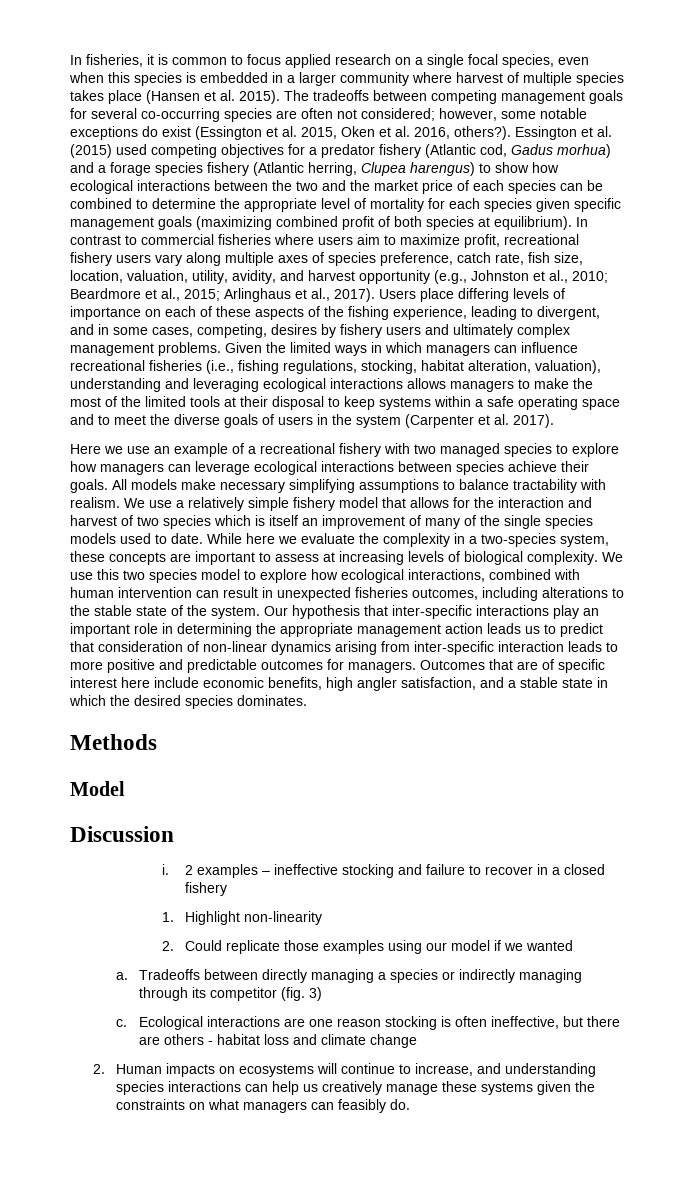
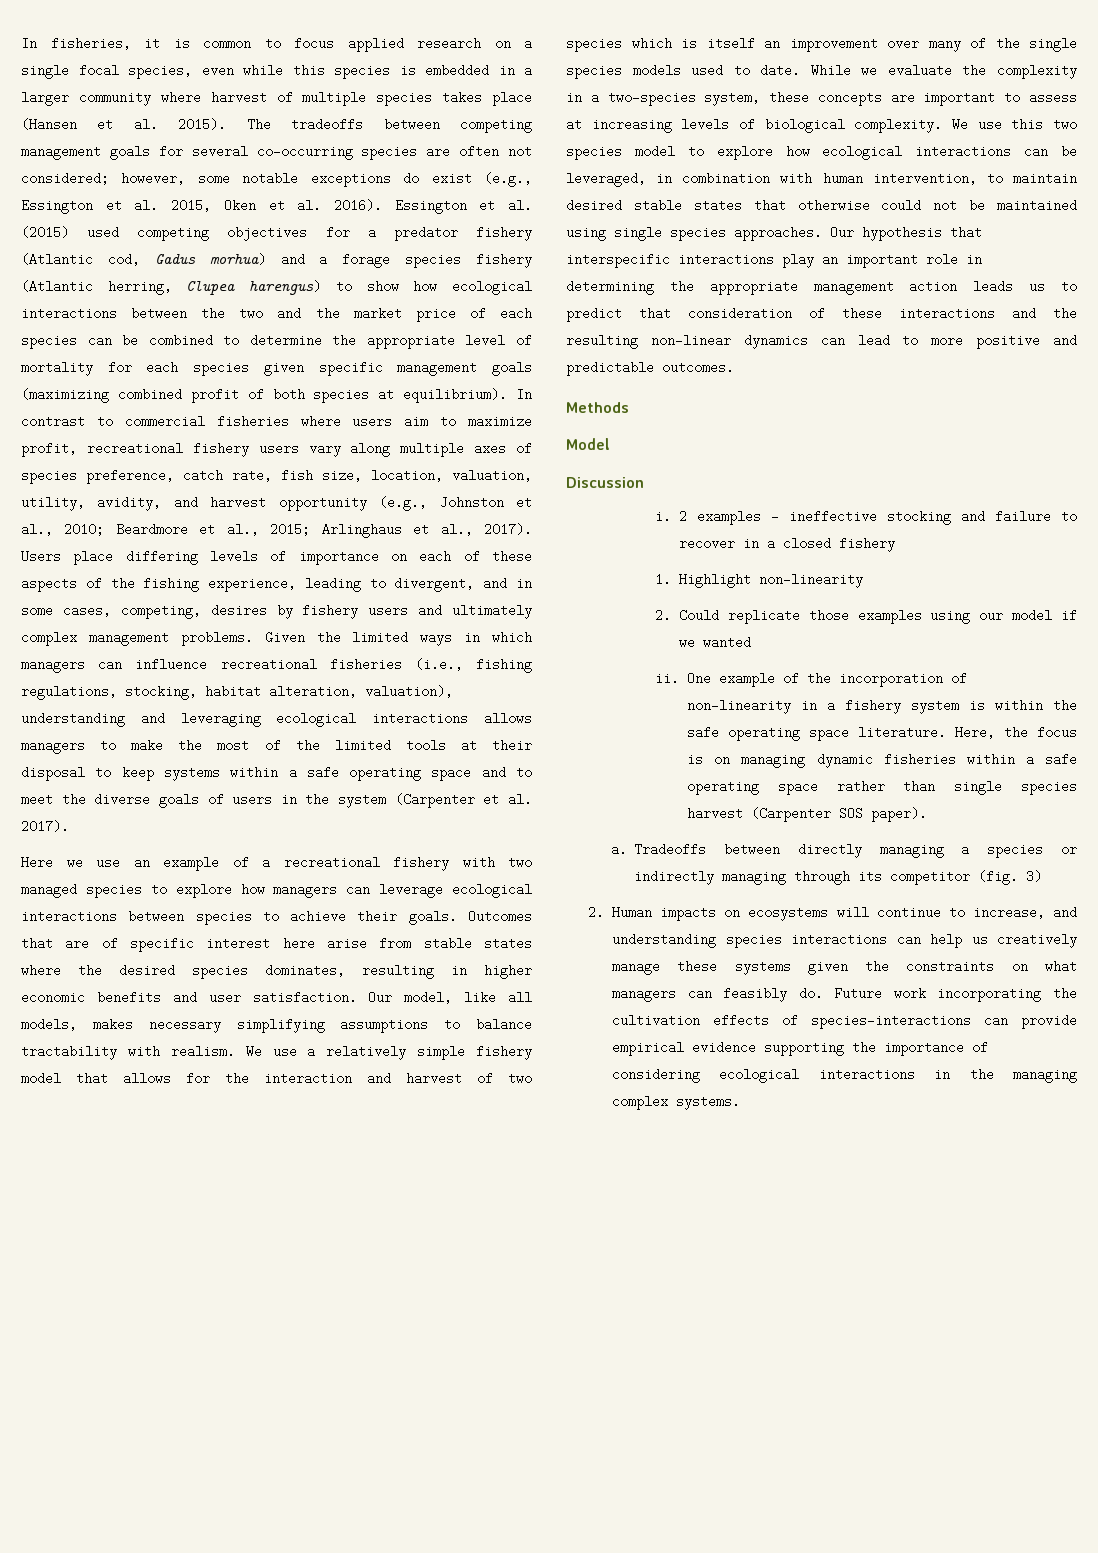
- In fisheries, it is common to focus applied research on a single focal species, even when this species is embedded in a larger community where harvest of multiple species takes place (Hansen et al. 2015).
+ In fisheries, it is common to focus applied research on a single focal species, even while this species is embedded in a larger community where harvest of multiple species takes place (Hansen et al. 2015).
- The tradeoffs between competing management goals for several co-occurring species are often not considered; however, some notable exceptions do exist (Essington et al. 2015, Oken et al. 2016, others?).
+ The tradeoffs between competing management goals for several co-occurring species are often not considered; however, some notable exceptions do exist (e.g., Essington et al. 2015, Oken et al. 2016).
- Here we use an example of a recreational fishery with two managed species to explore how managers can leverage ecological interactions between species achieve their goals.
+ Here we use an example of a recreational fishery with two managed species to explore how managers can leverage ecological interactions between species to achieve their goals.
- All models make necessary simplifying assumptions to balance tractability with realism.
+ Outcomes that are of specific interest here arise from stable states where the desired species dominates, resulting in higher economic benefits and user satisfaction. Our model, like all models, makes necessary simplifying assumptions to balance tractability with realism.
- We use a relatively simple fishery model that allows for the interaction and harvest of two species which is itself an improvement of many of the single species models used to date.
+ We use a relatively simple fishery model that allows for the interaction and harvest of two species which is itself an improvement over many of the single species models used to date.
- While here we evaluate the complexity in a two-species system, these concepts are important to assess at increasing levels of biological complexity.
+ While we evaluate the complexity in a two-species system, these concepts are important to assess at increasing levels of biological complexity.
- We use this two species model to explore how ecological interactions, combined with human intervention can result in unexpected fisheries outcomes, including alterations to the stable state of the system.
+ We use this two species model to explore how ecological interactions can be leveraged, in combination with human intervention, to maintain desired stable states that otherwise could not be maintained using single species approaches.
- Our hypothesis that inter-specific interactions play an important role in determining the appropriate management action leads us to predict that consideration of non-linear dynamics arising from inter-specific interaction leads to more positive and predictable outcomes for managers. Outcomes that are of specific interest here include economic benefits, high angler satisfaction, and a stable state in which the desired species dominates.
+ Our hypothesis that interspecific interactions play an important role in determining the appropriate management action leads us to predict that consideration of these interactions and the resulting non-linear dynamics can lead to more positive and predictable outcomes.
+ ii. One example of the incorporation of non-linearity in a fishery system is within the safe operating space literature. Here, the focus is on managing dynamic fisheries within a safe operating space rather than single species harvest (Carpenter SOS paper).
- c. Ecological interactions are one reason stocking is often ineffective, but there are others - habitat loss and climate change
+ Future work incorporating the cultivation effects of species-interactions can provide empirical evidence supporting the importance of considering ecological interactions in the managing complex systems.

